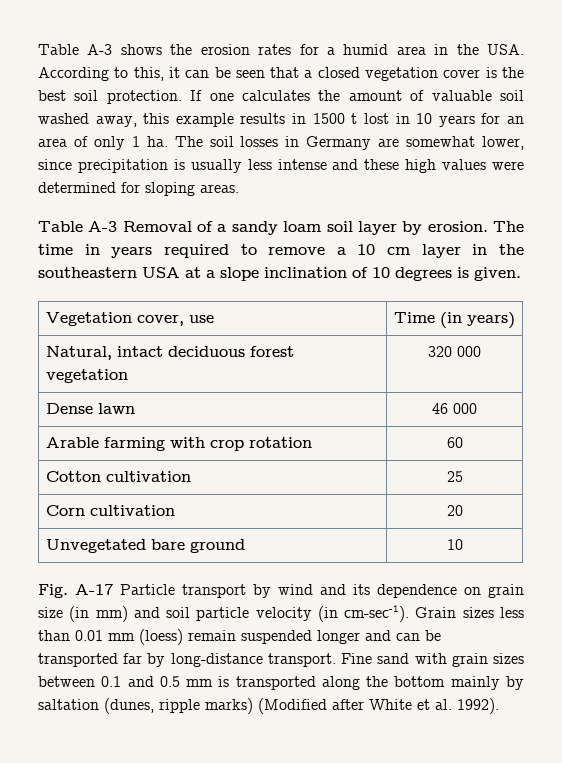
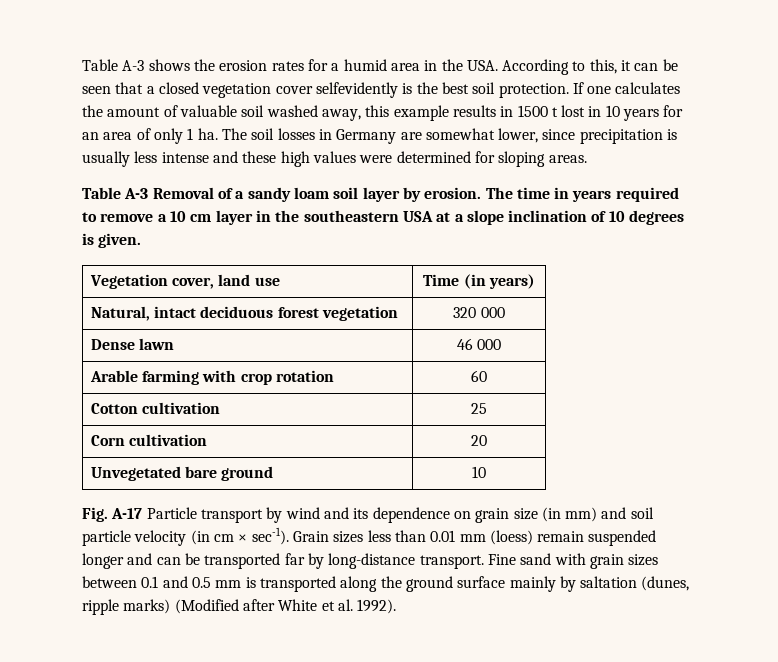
- Table A-3 shows the erosion rates for a humid area in the USA. According to this, it can be seen that a closed vegetation cover is the best soil protection.
+ Table A-3 shows the erosion rates for a humid area in the USA. According to this, it can be seen that a closed vegetation cover selfevidently is the best soil protection.
- Vegetation cover, use | Time (in years)
+ Vegetation cover, land use | Time (in years)
- Fig. A-17 Particle transport by wind and its dependence on grain size (in mm) and soil particle velocity (in cm-sec-1).
+ Fig. A-17 Particle transport by wind and its dependence on grain size (in mm) and soil particle velocity (in cm × sec-1).
- Fine sand with grain sizes between 0.1 and 0.5 mm is transported along the bottom mainly by saltation (dunes, ripple marks) (Modified after White et al. 1992).
+ Fine sand with grain sizes between 0.1 and 0.5 mm is transported along the ground surface mainly by saltation (dunes, ripple marks) (Modified after White et al. 1992).

